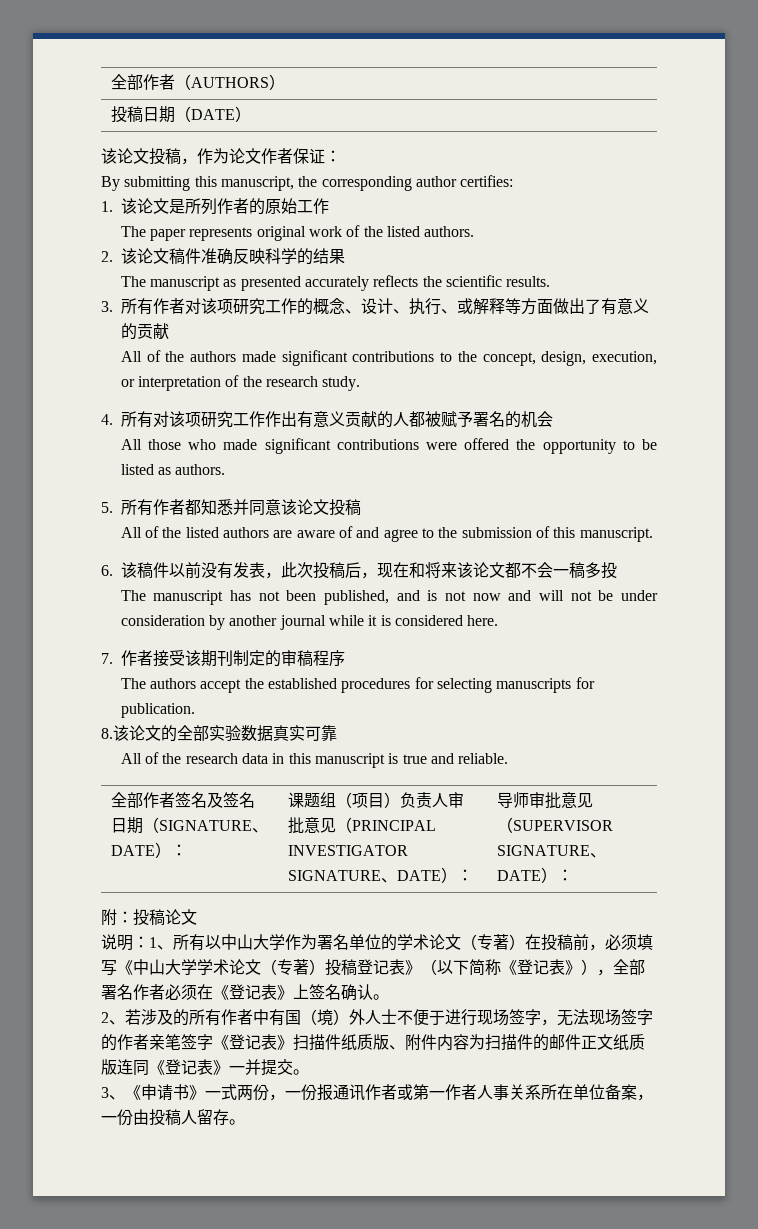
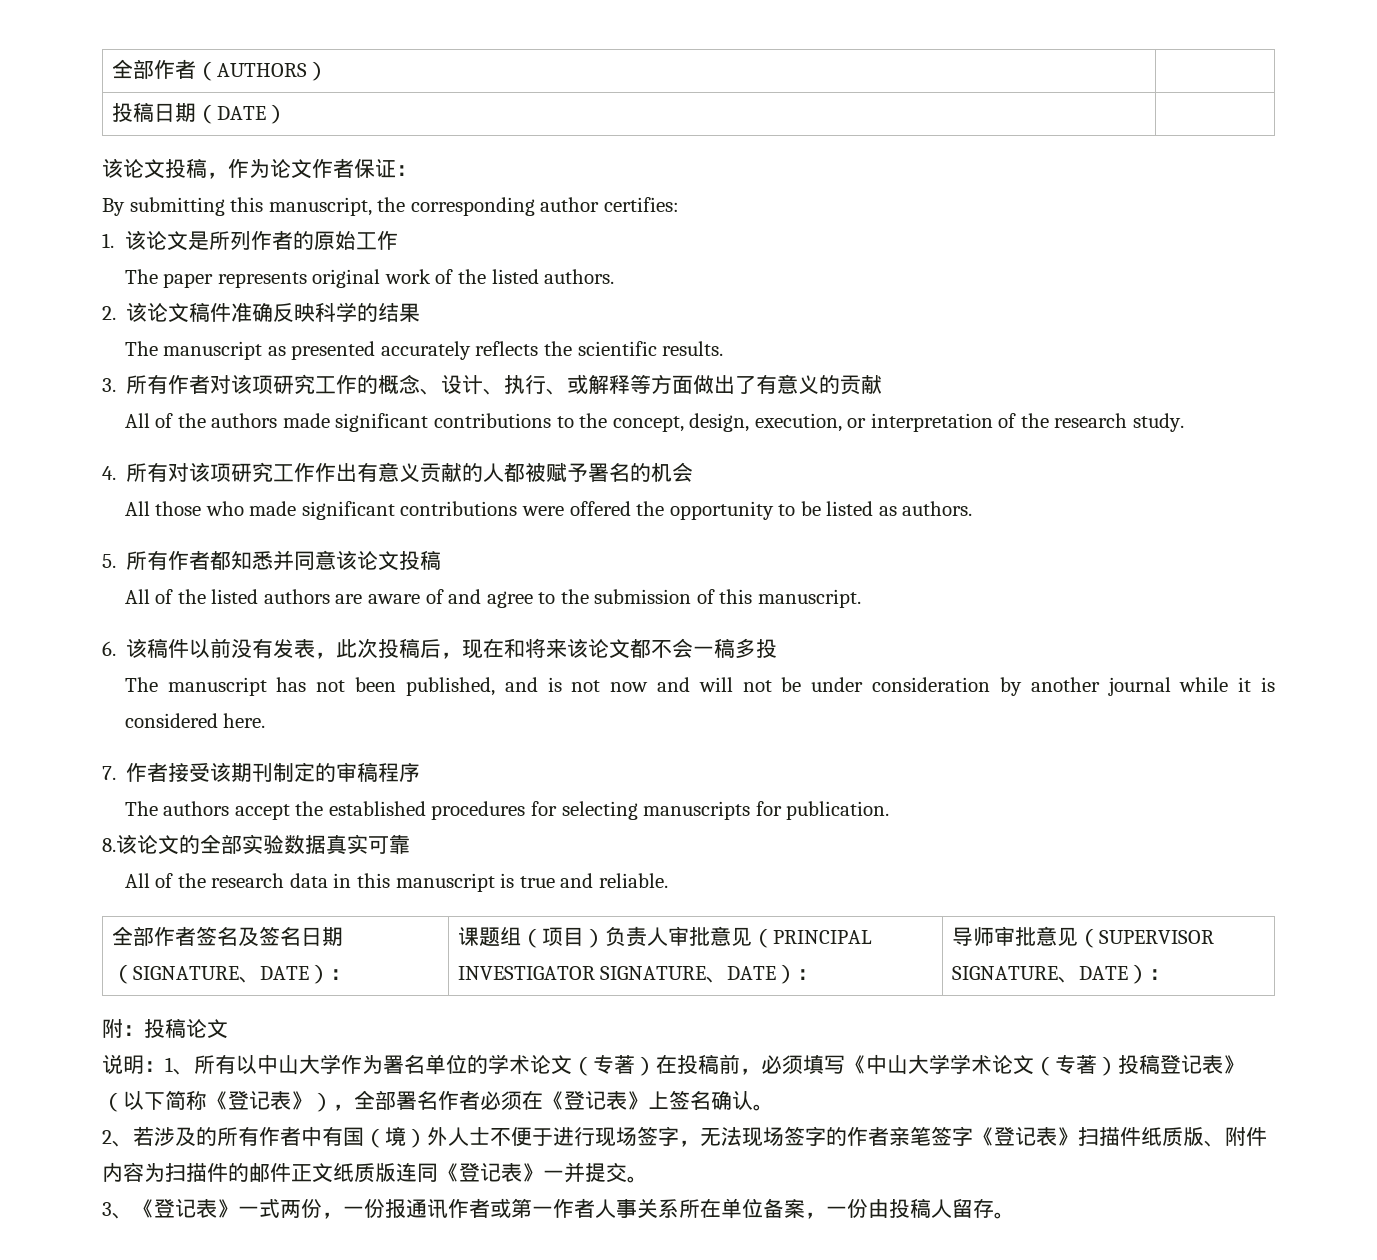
- 3、《申请书》一式两份，一份报通讯作者或第一作者人事关系所在单位备案，一份由投稿人留存。
+ 3、《登记表》一式两份，一份报通讯作者或第一作者人事关系所在单位备案，一份由投稿人留存。

